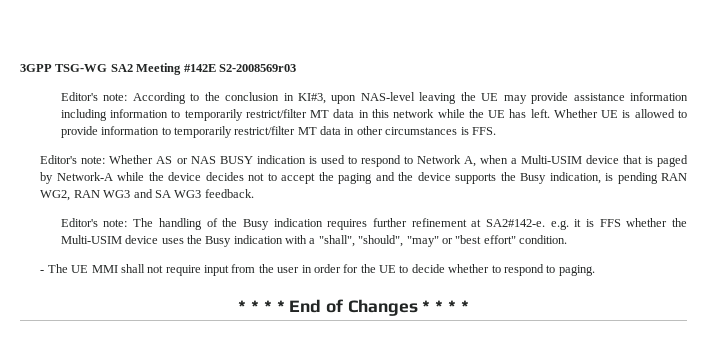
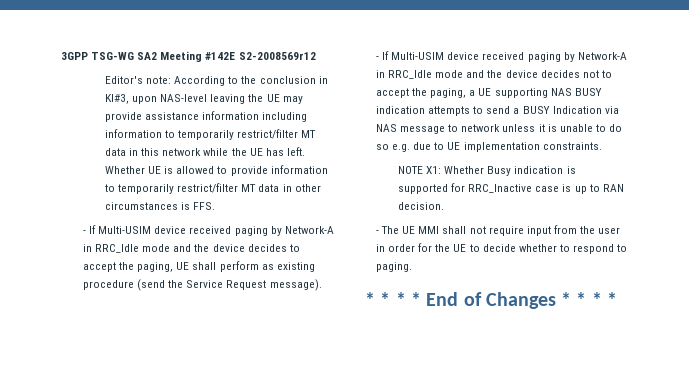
- 3GPP TSG-WG SA2 Meeting #142E S2-2008569r03
+ 3GPP TSG-WG SA2 Meeting #142E S2-2008569r12
- Editor's note: Whether AS or NAS BUSY indication is used to respond to Network A, when a Multi-USIM device that is paged by Network-A while the device decides not to accept the paging and the device supports the Busy indication, is pending RAN WG2, RAN WG3 and SA WG3 feedback.
- Editor's note: The handling of the Busy indication requires further refinement at SA2#142-e. e.g. it is FFS whether the Multi-USIM device uses the Busy indication with a "shall", "should", "may" or "best effort" condition.
+ - If Multi-USIM device received paging by Network-A in RRC_Idle mode and the device decides to accept the paging, UE shall perform as existing procedure (send the Service Request message).
+ - If Multi-USIM device received paging by Network-A in RRC_Idle mode and the device decides not to accept the paging, a UE supporting NAS BUSY indication attempts to send a BUSY Indication via NAS message to network unless it is unable to do so e.g. due to UE implementation constraints.
+ NOTE X1: Whether Busy indication is supported for RRC_Inactive case is up to RAN decision.

